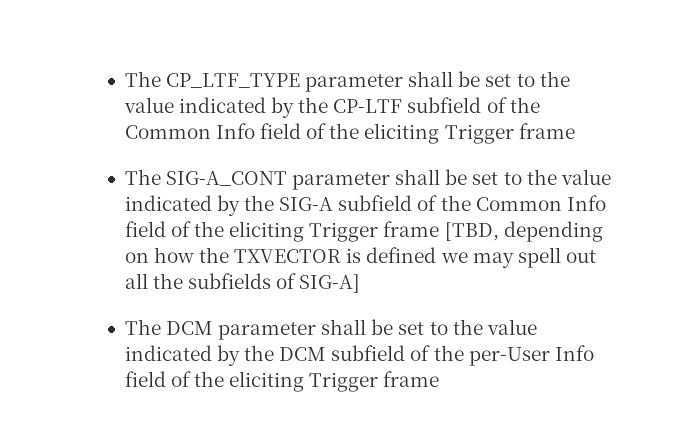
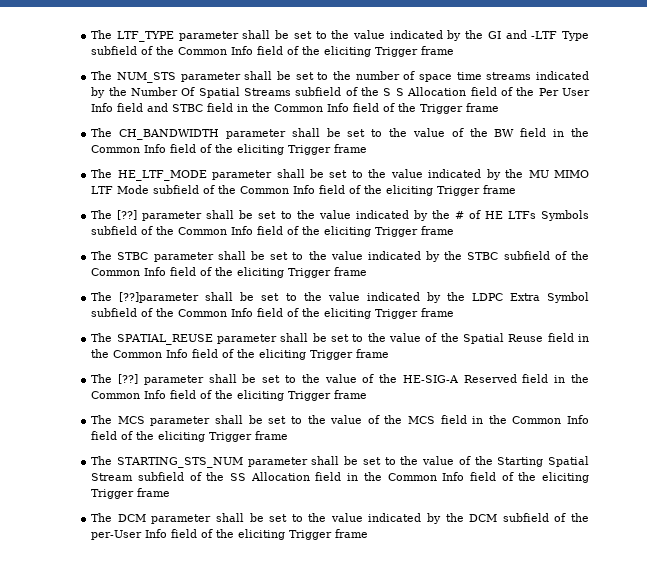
- The CP_LTF_TYPE parameter shall be set to the value indicated by the CP-LTF subfield of the Common Info field of the eliciting Trigger frame
+ The LTF_TYPE parameter shall be set to the value indicated by the GI and -LTF Type subfield of the Common Info field of the eliciting Trigger frame
- The SIG-A_CONT parameter shall be set to the value indicated by the SIG-A subfield of the Common Info field of the eliciting Trigger frame [TBD, depending on how the TXVECTOR is defined we may spell out all the subfields of SIG-A]
+ The NUM_STS parameter shall be set to the number of space time streams indicated by the Number Of Spatial Streams subfield of the S S Allocation field of the Per User Info field and STBC field in the Common Info field of the Trigger frame
+ The CH_BANDWIDTH parameter shall be set to the value of the BW field in the Common Info field of the eliciting Trigger frame
+ The HE_LTF_MODE parameter shall be set to the value indicated by the MU MIMO LTF Mode subfield of the Common Info field of the eliciting Trigger frame
+ The [??] parameter shall be set to the value indicated by the # of HE LTFs Symbols subfield of the Common Info field of the eliciting Trigger frame
+ The STBC parameter shall be set to the value indicated by the STBC subfield of the Common Info field of the eliciting Trigger frame
+ The [??]parameter shall be set to the value indicated by the LDPC Extra Symbol subfield of the Common Info field of the eliciting Trigger frame
+ The SPATIAL_REUSE parameter shall be set to the value of the Spatial Reuse field in the Common Info field of the eliciting Trigger frame
+ The [??] parameter shall be set to the value of the HE-SIG-A Reserved field in the Common Info field of the eliciting Trigger frame
+ The MCS parameter shall be set to the value of the MCS field in the Common Info field of the eliciting Trigger frame
+ The STARTING_STS_NUM parameter shall be set to the value of the Starting Spatial Stream subfield of the SS Allocation field in the Common Info field of the eliciting Trigger frame

